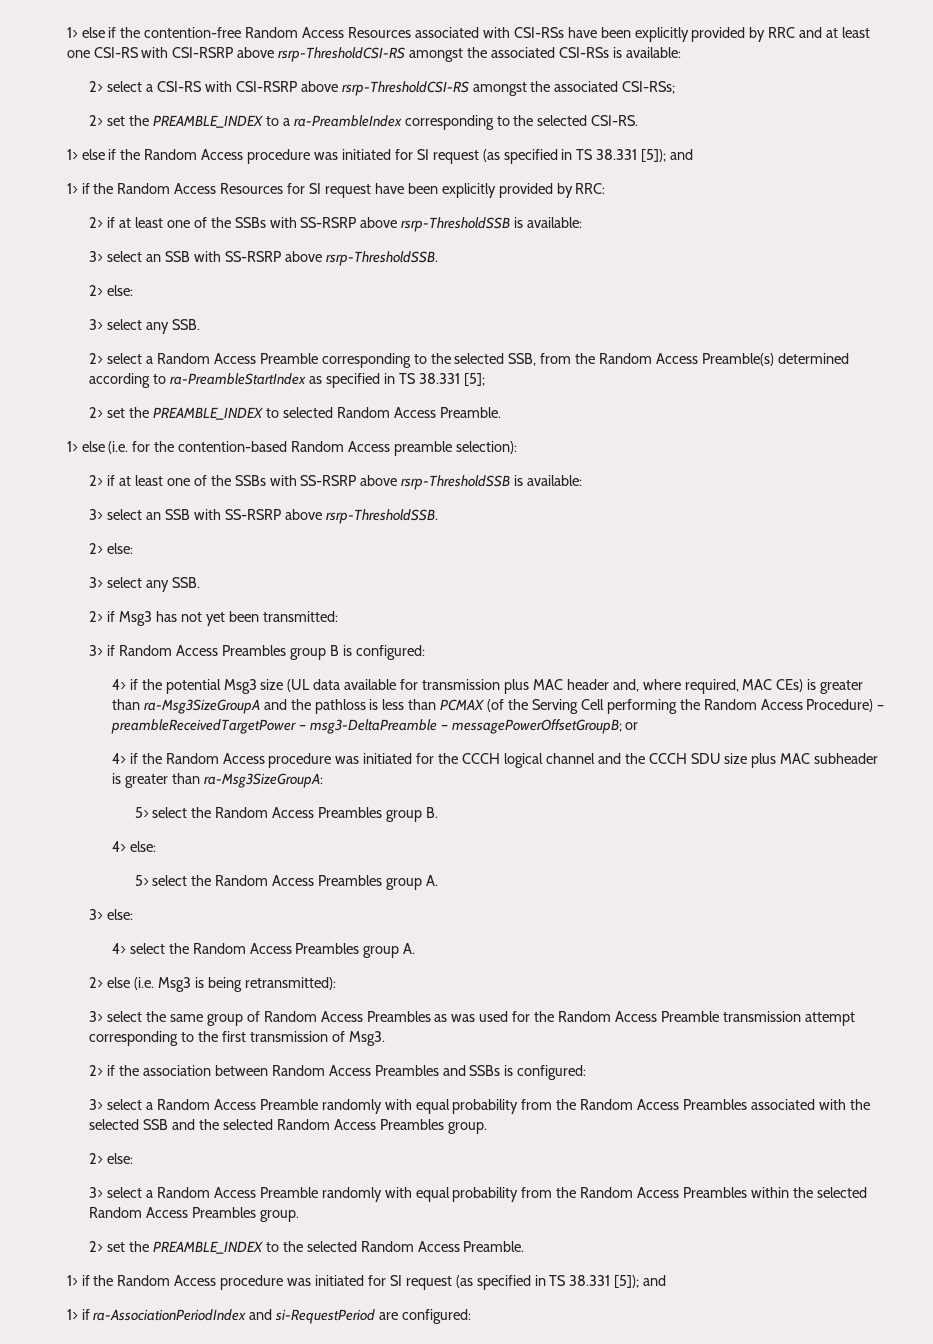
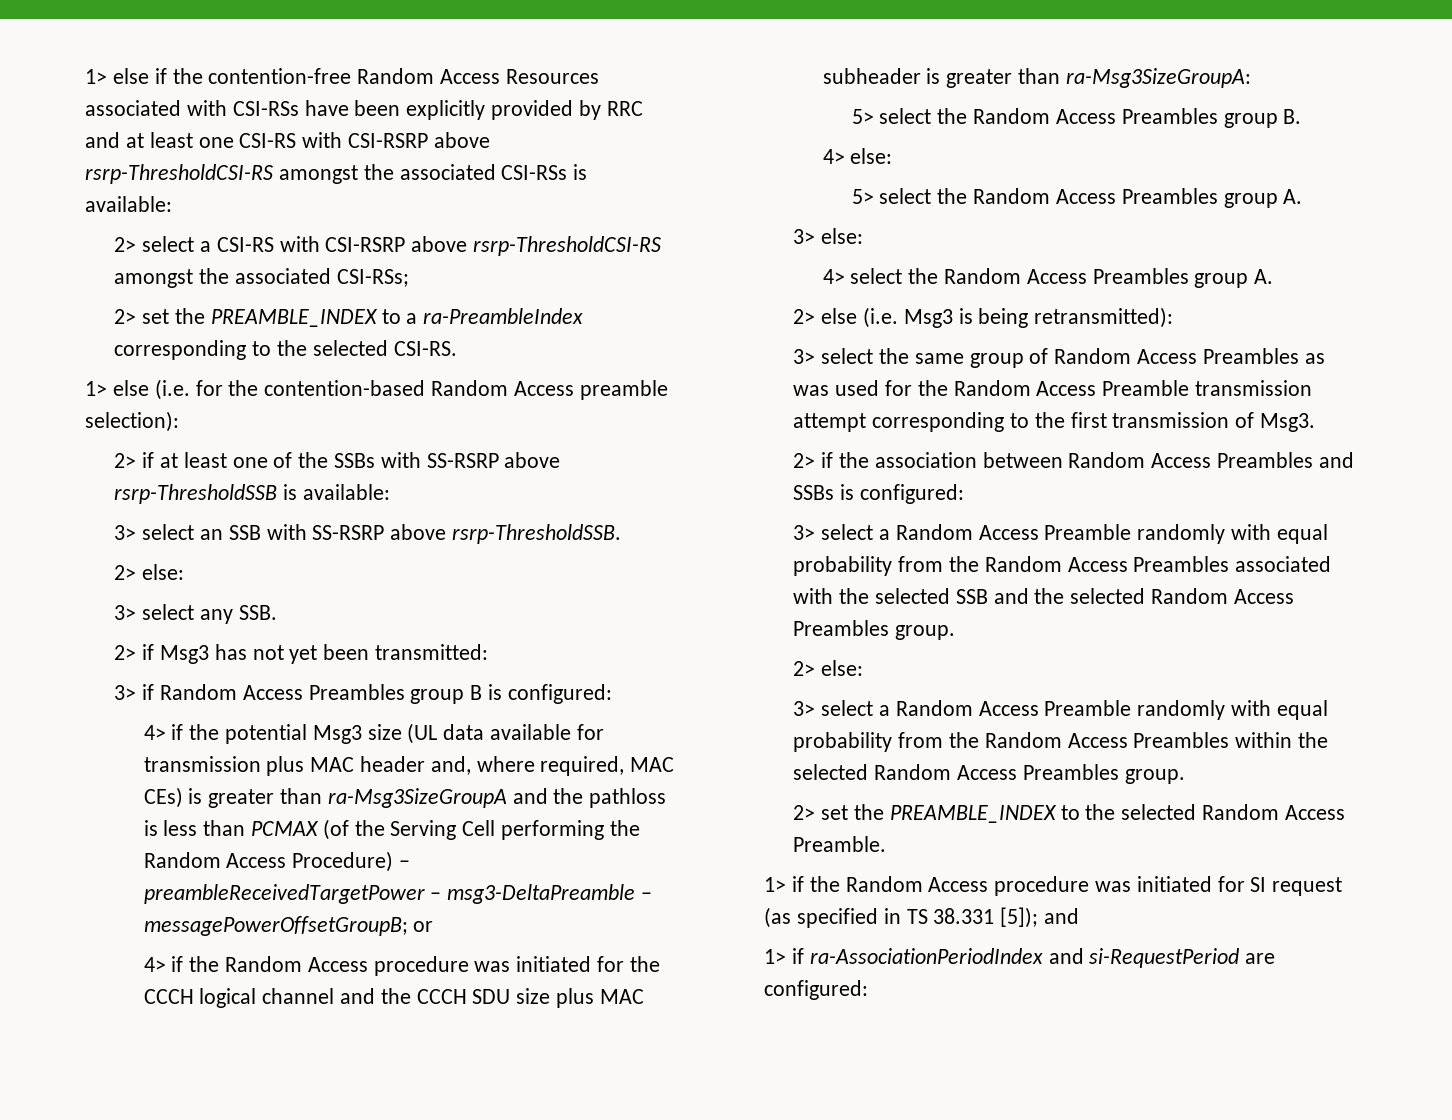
- 1> else if the Random Access procedure was initiated for SI request (as specified in TS 38.331 [5]); and
- 1> if the Random Access Resources for SI request have been explicitly provided by RRC:
- 2> if at least one of the SSBs with SS-RSRP above rsrp-ThresholdSSB is available:
- 3> select an SSB with SS-RSRP above rsrp-ThresholdSSB.
- 2> else:
- 3> select any SSB.
- 2> select a Random Access Preamble corresponding to the selected SSB, from the Random Access Preamble(s) determined according to ra-PreambleStartIndex as specified in TS 38.331 [5];
- 2> set the PREAMBLE_INDEX to selected Random Access Preamble.

